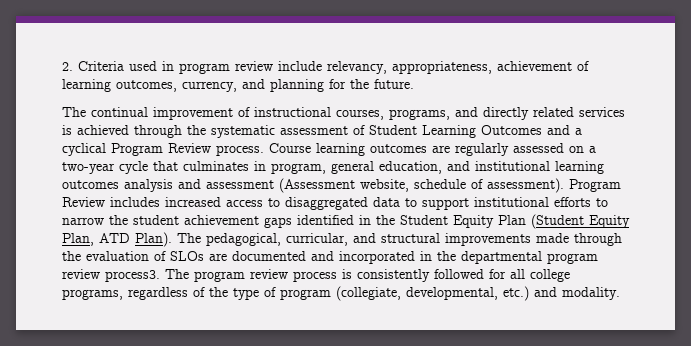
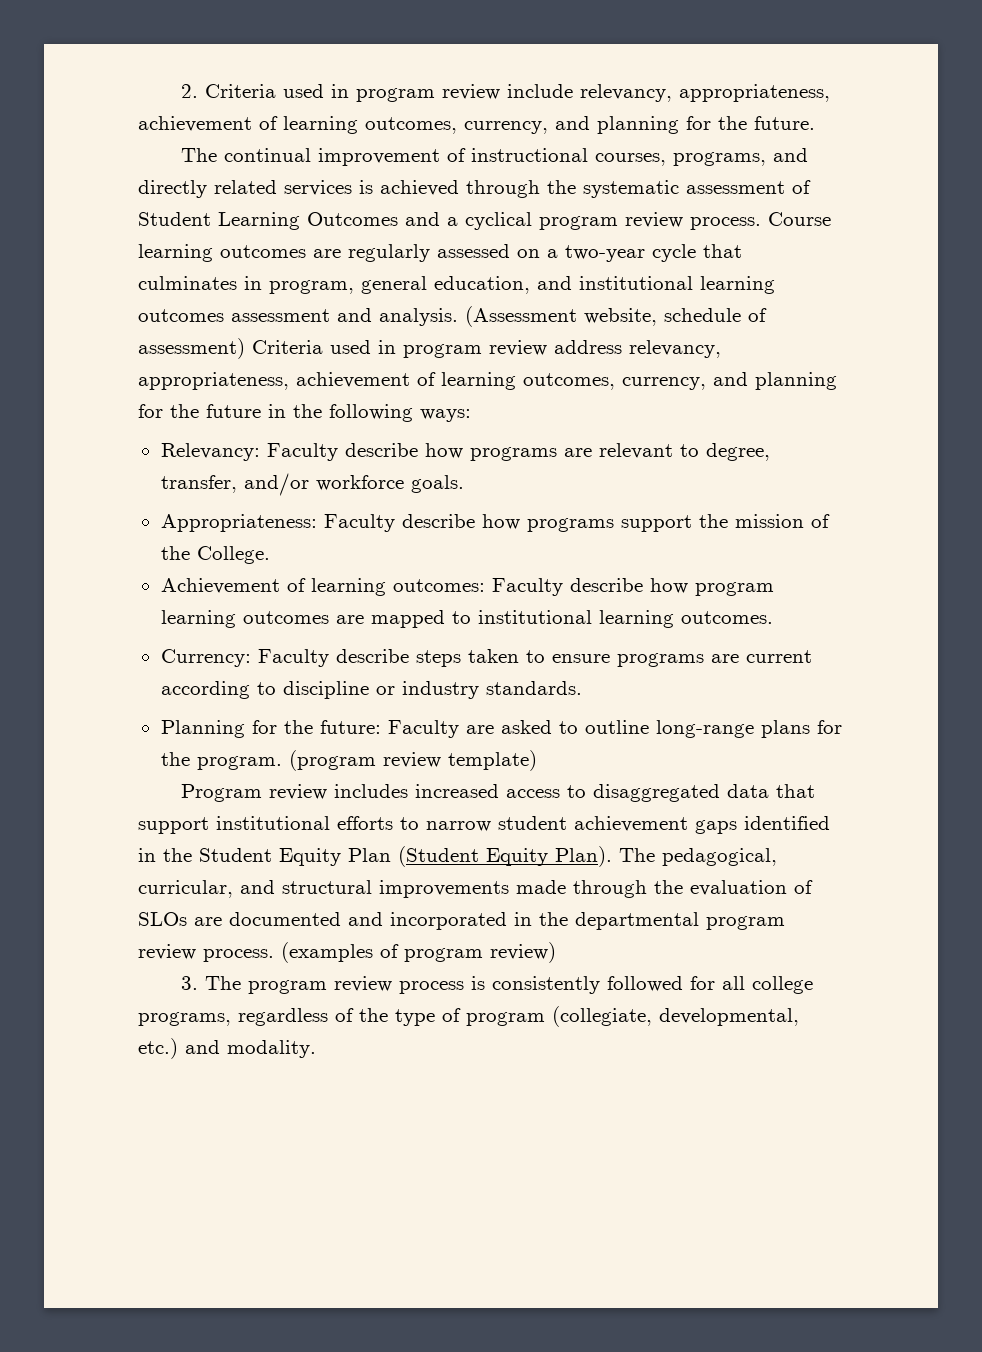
- The continual improvement of instructional courses, programs, and directly related services is achieved through the systematic assessment of Student Learning Outcomes and a cyclical Program Review process.
+ The continual improvement of instructional courses, programs, and directly related services is achieved through the systematic assessment of Student Learning Outcomes and a cyclical program review process.
- Course learning outcomes are regularly assessed on a two-year cycle that culminates in program, general education, and institutional learning outcomes analysis and assessment (Assessment website, schedule of assessment). Program Review includes increased access to disaggregated data to support institutional efforts to narrow the student achievement gaps identified in the Student Equity Plan (Student Equity Plan, ATD Plan).
+ Course learning outcomes are regularly assessed on a two-year cycle that culminates in program, general education, and institutional learning outcomes assessment and analysis. (Assessment website, schedule of assessment) Criteria used in program review address relevancy, appropriateness, achievement of learning outcomes, currency, and planning for the future in the following ways:
+ Relevancy: Faculty describe how programs are relevant to degree, transfer, and/or workforce goals.
+ Appropriateness: Faculty describe how programs support the mission of the College.
+ Achievement of learning outcomes: Faculty describe how program learning outcomes are mapped to institutional learning outcomes.
+ Currency: Faculty describe steps taken to ensure programs are current according to discipline or industry standards.
+ Planning for the future: Faculty are asked to outline long-range plans for the program. (program review template)
+ Program review includes increased access to disaggregated data that support institutional efforts to narrow student achievement gaps identified in the Student Equity Plan (Student Equity Plan).
- The pedagogical, curricular, and structural improvements made through the evaluation of SLOs are documented and incorporated in the departmental program review process3. The program review process is consistently followed for all college programs, regardless of the type of program (collegiate, developmental, etc.) and modality.
+ The pedagogical, curricular, and structural improvements made through the evaluation of SLOs are documented and incorporated in the departmental program review process. (examples of program review)
+ 3. The program review process is consistently followed for all college programs, regardless of the type of program (collegiate, developmental, etc.) and modality.

